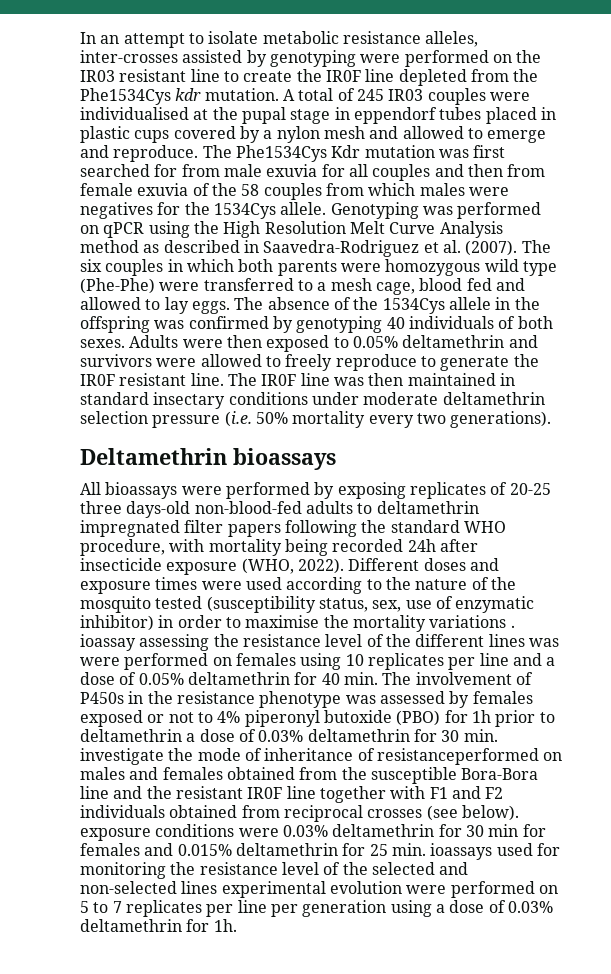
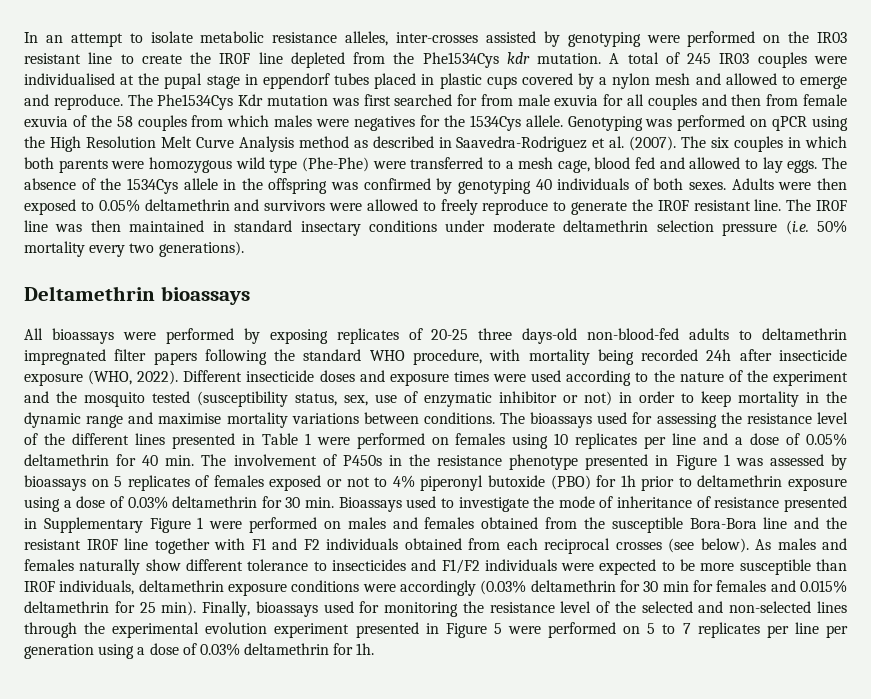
- Different doses and exposure times were used according to the nature of the mosquito tested (susceptibility status, sex, use of enzymatic inhibitor) in order to maximise the mortality variations . ioassay assessing the resistance level of the different lines was were performed on females using 10 replicates per line and a dose of 0.05% deltamethrin for 40 min. The involvement of P450s in the resistance phenotype was assessed by females exposed or not to 4% piperonyl butoxide (PBO) for 1h prior to deltamethrin a dose of 0.03% deltamethrin for 30 min. investigate the mode of inheritance of resistanceperformed on males and females obtained from the susceptible Bora-Bora line and the resistant IR0F line together with F1 and F2 individuals obtained from reciprocal crosses (see below). exposure conditions were 0.03% deltamethrin for 30 min for females and 0.015% deltamethrin for 25 min. ioassays used for monitoring the resistance level of the selected and non-selected lines experimental evolution were performed on 5 to 7 replicates per line per generation using a dose of 0.03% deltamethrin for 1h.
+ Different insecticide doses and exposure times were used according to the nature of the experiment and the mosquito tested (susceptibility status, sex, use of enzymatic inhibitor or not) in order to keep mortality in the dynamic range and maximise mortality variations between conditions. The bioassays used for assessing the resistance level of the different lines presented in Table 1 were performed on females using 10 replicates per line and a dose of 0.05% deltamethrin for 40 min. The involvement of P450s in the resistance phenotype presented in Figure 1 was assessed by bioassays on 5 replicates of females exposed or not to 4% piperonyl butoxide (PBO) for 1h prior to deltamethrin exposure using a dose of 0.03% deltamethrin for 30 min. Bioassays used to investigate the mode of inheritance of resistance presented in Supplementary Figure 1 were performed on males and females obtained from the susceptible Bora-Bora line and the resistant IR0F line together with F1 and F2 individuals obtained from each reciprocal crosses (see below). As males and females naturally show different tolerance to insecticides and F1/F2 individuals were expected to be more susceptible than IR0F individuals, deltamethrin exposure conditions were accordingly (0.03% deltamethrin for 30 min for females and 0.015% deltamethrin for 25 min). Finally, bioassays used for monitoring the resistance level of the selected and non-selected lines through the experimental evolution experiment presented in Figure 5 were performed on 5 to 7 replicates per line per generation using a dose of 0.03% deltamethrin for 1h.

